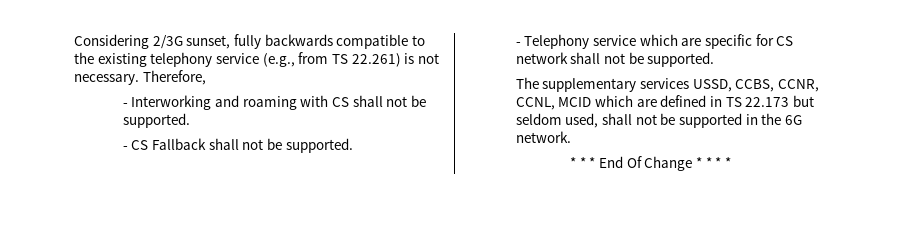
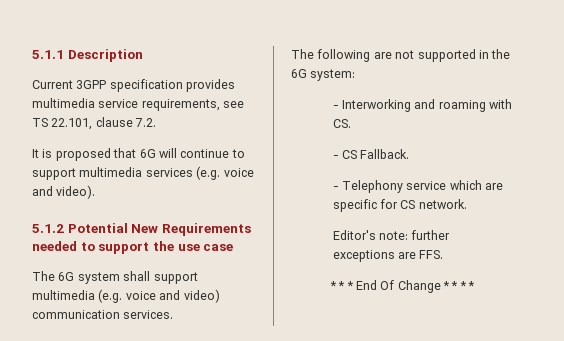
- Considering 2/3G sunset, fully backwards compatible to the existing telephony service (e.g., from TS 22.261) is not necessary. Therefore,
+ 5.1.1 Description
+ Current 3GPP specification provides multimedia service requirements, see TS 22.101, clause 7.2.
+ It is proposed that 6G will continue to support multimedia services (e.g. voice and video).
+ 5.1.2 Potential New Requirements needed to support the use case
+ The 6G system shall support multimedia (e.g. voice and video) communication services.
+ The following are not supported in the 6G system:
- - Interworking and roaming with CS shall not be supported.
- - CS Fallback shall not be supported.
+ - Interworking and roaming with CS.
+ - CS Fallback.
- - Telephony service which are specific for CS network shall not be supported.
- The supplementary services USSD, CCBS, CCNR, CCNL, MCID which are defined in TS 22.173 but seldom used, shall not be supported in the 6G network.
+ - Telephony service which are specific for CS network.
+ Editor's note: further exceptions are FFS.

